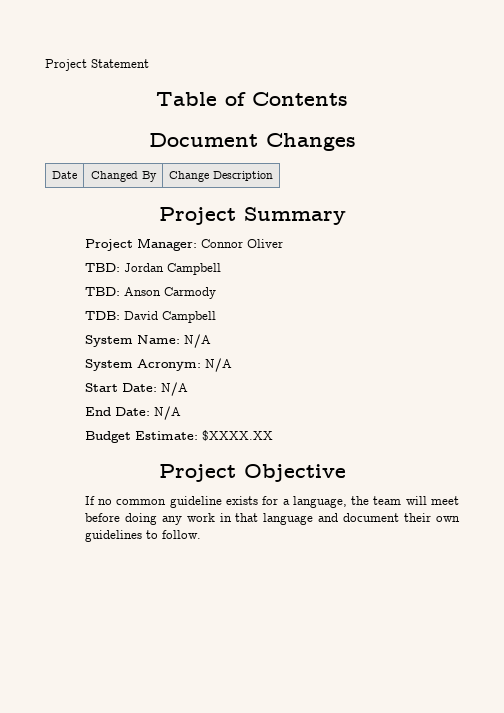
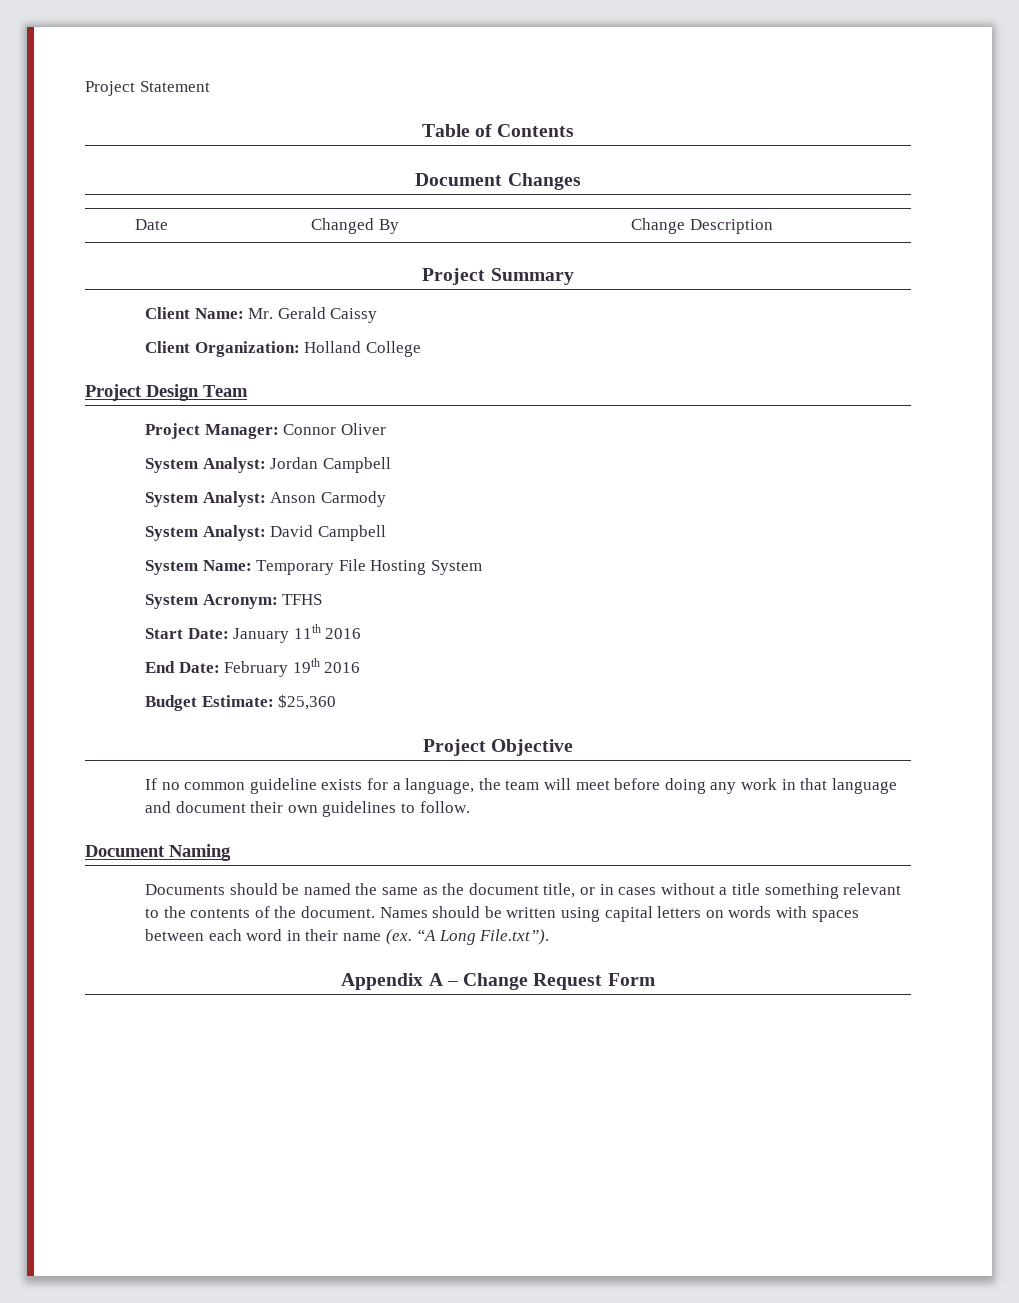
+ Client Name: Mr. Gerald Caissy
+ Client Organization: Holland College
+ Project Design Team
- TBD: Jordan Campbell
+ System Analyst: Jordan Campbell
- TBD: Anson Carmody
+ System Analyst: Anson Carmody
- TDB: David Campbell
+ System Analyst: David Campbell
- System Name: N/A
+ System Name: Temporary File Hosting System
- System Acronym: N/A
+ System Acronym: TFHS
- Start Date: N/A
+ Start Date: January 11th 2016
- End Date: N/A
+ End Date: February 19th 2016
- Budget Estimate: $XXXX.XX
+ Budget Estimate: $25,360
+ Document Naming
+ Documents should be named the same as the document title, or in cases without a title something relevant to the contents of the document. Names should be written using capital letters on words with spaces between each word in their name (ex. “A Long File.txt”).
+ Appendix A – Change Request Form

